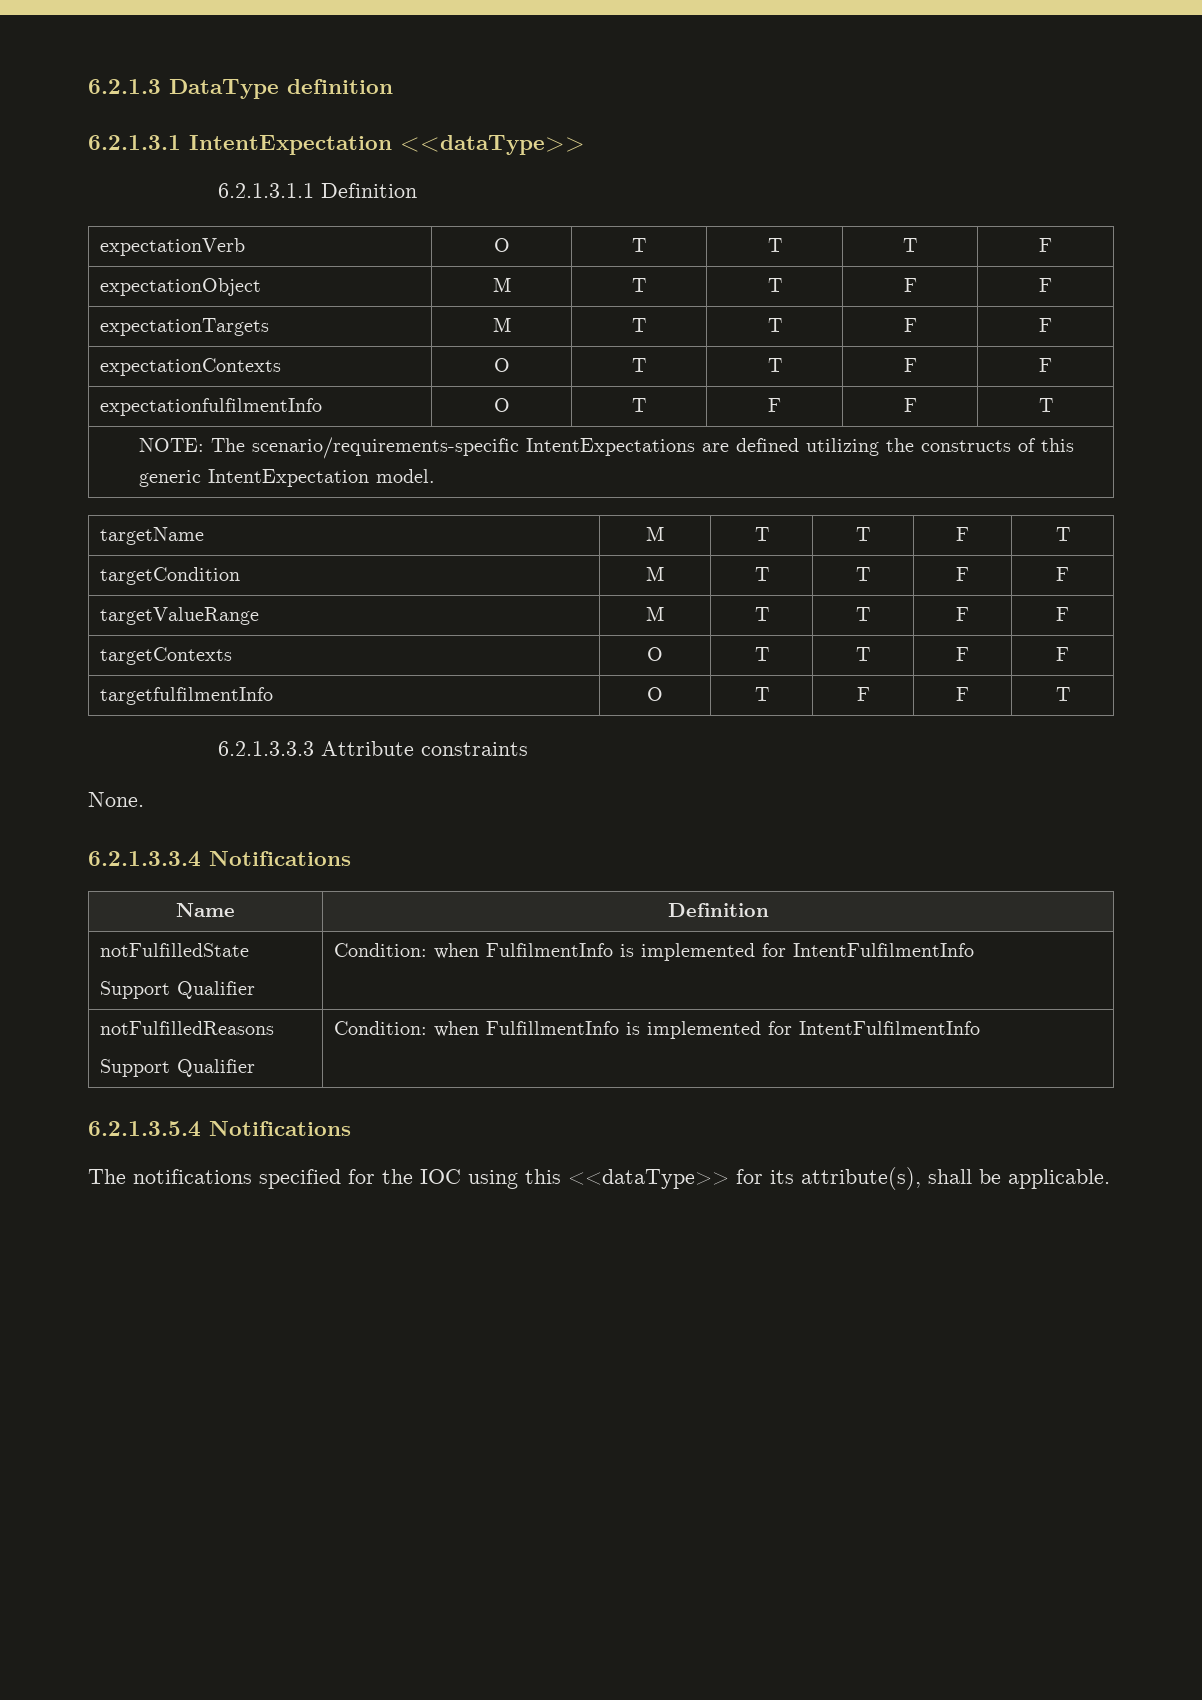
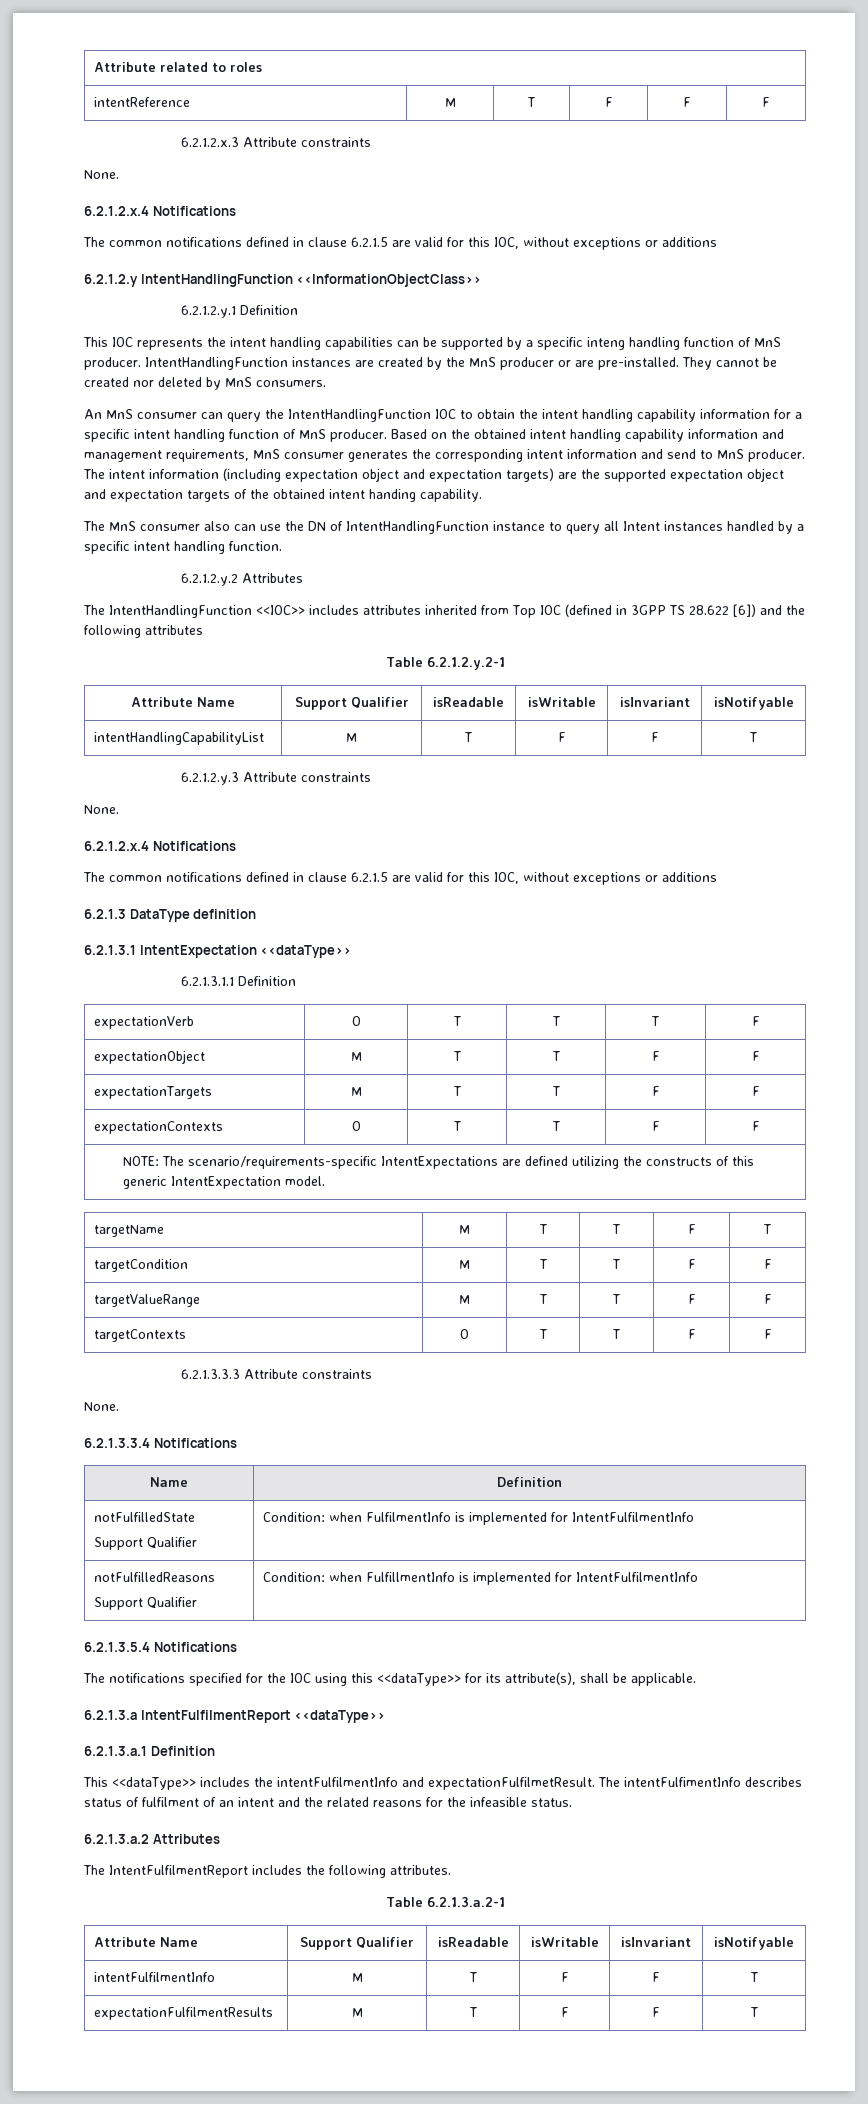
+ Attribute related to roles
+ intentReference | M | T | F | F | F
+ 6.2.1.2.x.3 Attribute constraints
+ None.
+ 6.2.1.2.x.4 Notifications
+ The common notifications defined in clause 6.2.1.5 are valid for this IOC, without exceptions or additions
+ 6.2.1.2.y IntentHandlingFunction <<InformationObjectClass>>
+ 6.2.1.2.y.1 Definition
+ This IOC represents the intent handling capabilities can be supported by a specific inteng handling function of MnS producer. IntentHandlingFunction instances are created by the MnS producer or are pre-installed. They cannot be created nor deleted by MnS consumers.
+ An MnS consumer can query the IntentHandlingFunction IOC to obtain the intent handling capability information for a specific intent handling function of MnS producer. Based on the obtained intent handling capability information and management requirements, MnS consumer generates the corresponding intent information and send to MnS producer. The intent information (including expectation object and expectation targets) are the supported expectation object and expectation targets of the obtained intent handing capability.
+ The MnS consumer also can use the DN of IntentHandlingFunction instance to query all Intent instances handled by a specific intent handling function.
+ 6.2.1.2.y.2 Attributes
+ The IntentHandlingFunction <<IOC>> includes attributes inherited from Top IOC (defined in 3GPP TS 28.622 [6]) and the following attributes
+ Table 6.2.1.2.y.2-1
+ Attribute Name | Support Qualifier | isReadable | isWritable | isInvariant | isNotifyable
+ intentHandlingCapabilityList | M | T | F | F | T
+ 6.2.1.2.y.3 Attribute constraints
+ None.
+ 6.2.1.2.x.4 Notifications
+ The common notifications defined in clause 6.2.1.5 are valid for this IOC, without exceptions or additions
- expectationfulfilmentInfo | O | T | F | F | T
- targetfulfilmentInfo | O | T | F | F | T
+ 6.2.1.3.a IntentFulfilmentReport <<dataType>>
+ 6.2.1.3.a.1 Definition
+ This <<dataType>> includes the intentFulfilmentInfo and expectationFulfilmetResult. The intentFulfimentInfo describes status of fulfilment of an intent and the related reasons for the infeasible status.
+ 6.2.1.3.a.2 Attributes
+ The IntentFulfilmentReport includes the following attributes.
+ Table 6.2.1.3.a.2-1
+ Attribute Name | Support Qualifier | isReadable | isWritable | isInvariant | isNotifyable
+ intentFulfilmentInfo | M | T | F | F | T
+ expectationFulfilmentResults | M | T | F | F | T

